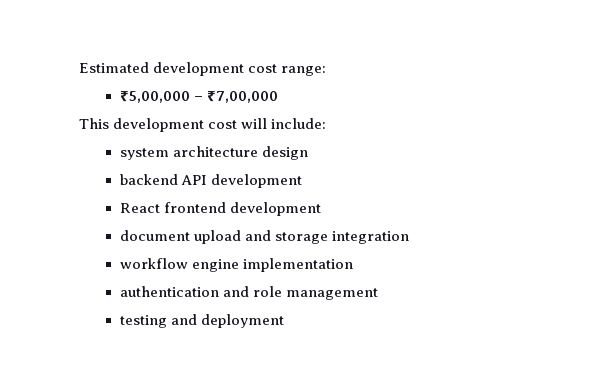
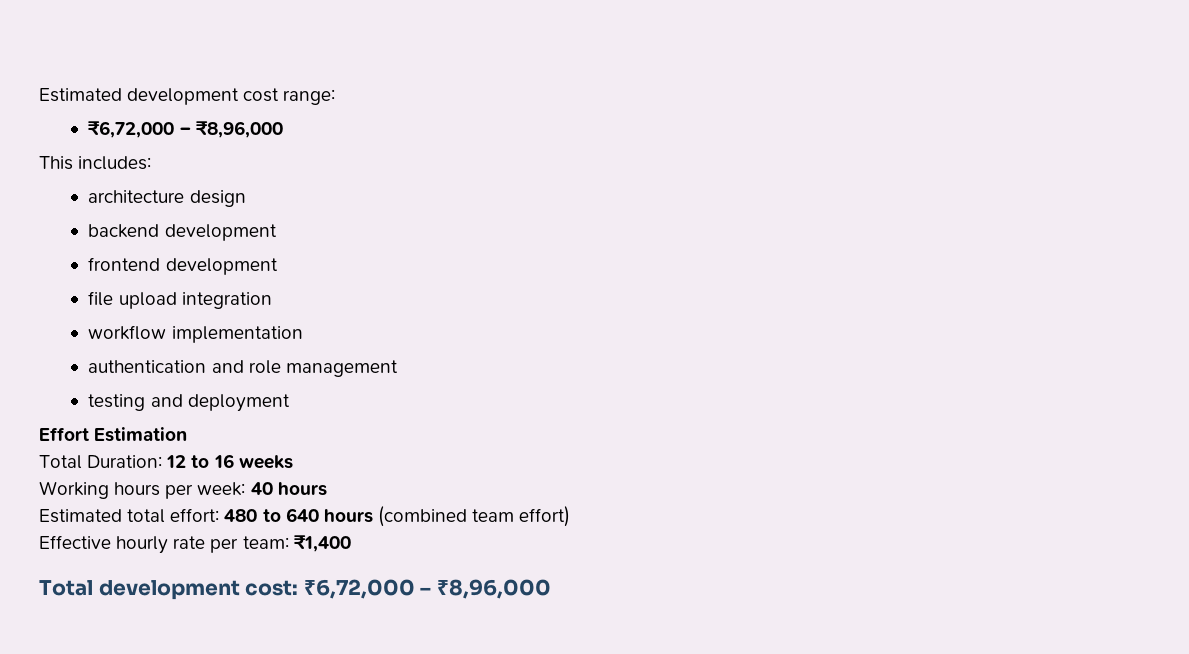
  Estimated development cost range:
- ₹5,00,000 – ₹7,00,000
- This development cost will include:
- system architecture design
+ ₹6,72,000 – ₹8,96,000
+ This includes:
+ architecture design
- backend API development
- React frontend development
+ backend development
+ frontend development
- document upload and storage integration
+ file upload integration
- workflow engine implementation
+ workflow implementation
+ Effort Estimation
+ Total Duration: 12 to 16 weeks
+ Working hours per week: 40 hours
+ Estimated total effort: 480 to 640 hours (combined team effort)
+ Effective hourly rate per team: ₹1,400
+ Total development cost: ₹6,72,000 – ₹8,96,000

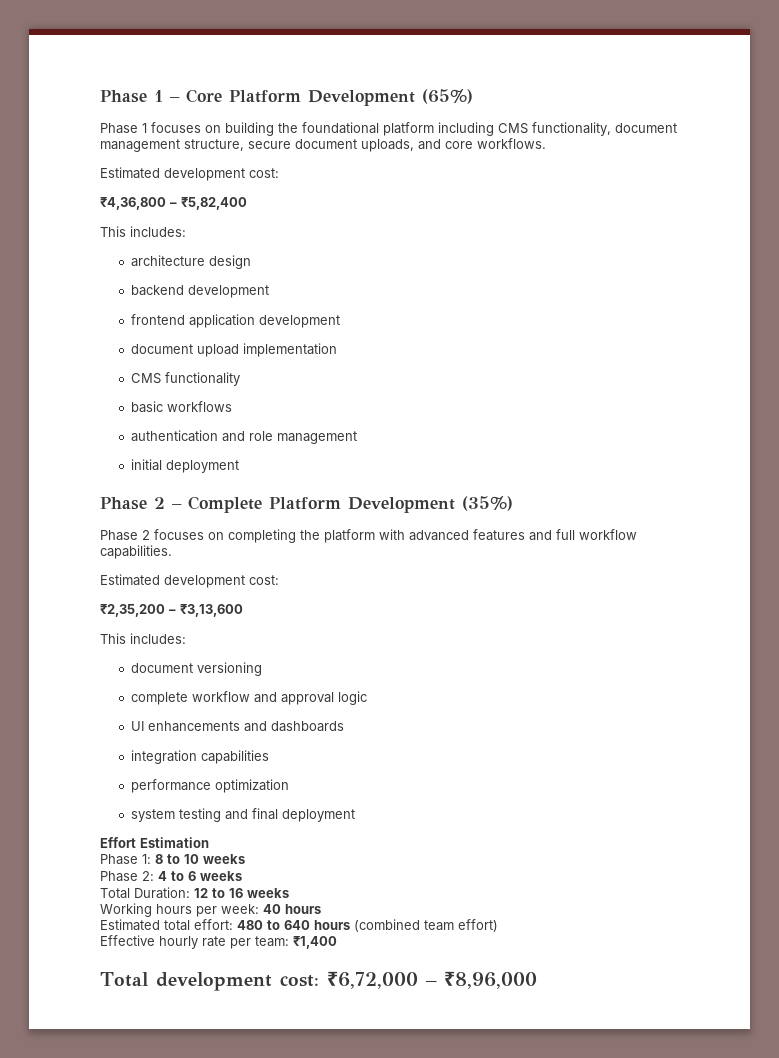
- Estimated development cost range:
- ₹6,72,000 – ₹8,96,000
+ Phase 1 – Core Platform Development (65%)
+ Phase 1 focuses on building the foundational platform including CMS functionality, document management structure, secure document uploads, and core workflows.
+ Estimated development cost:
+ ₹4,36,800 – ₹5,82,400
- frontend development
- file upload integration
- workflow implementation
+ frontend application development
+ document upload implementation
+ CMS functionality
+ basic workflows
  authentication and role management
- testing and deployment
+ initial deployment
+ Phase 2 – Complete Platform Development (35%)
+ Phase 2 focuses on completing the platform with advanced features and full workflow capabilities.
+ Estimated development cost:
+ ₹2,35,200 – ₹3,13,600
+ This includes:
+ document versioning
+ complete workflow and approval logic
+ UI enhancements and dashboards
+ integration capabilities
+ performance optimization
+ system testing and final deployment
+ Phase 1: 8 to 10 weeks
+ Phase 2: 4 to 6 weeks

